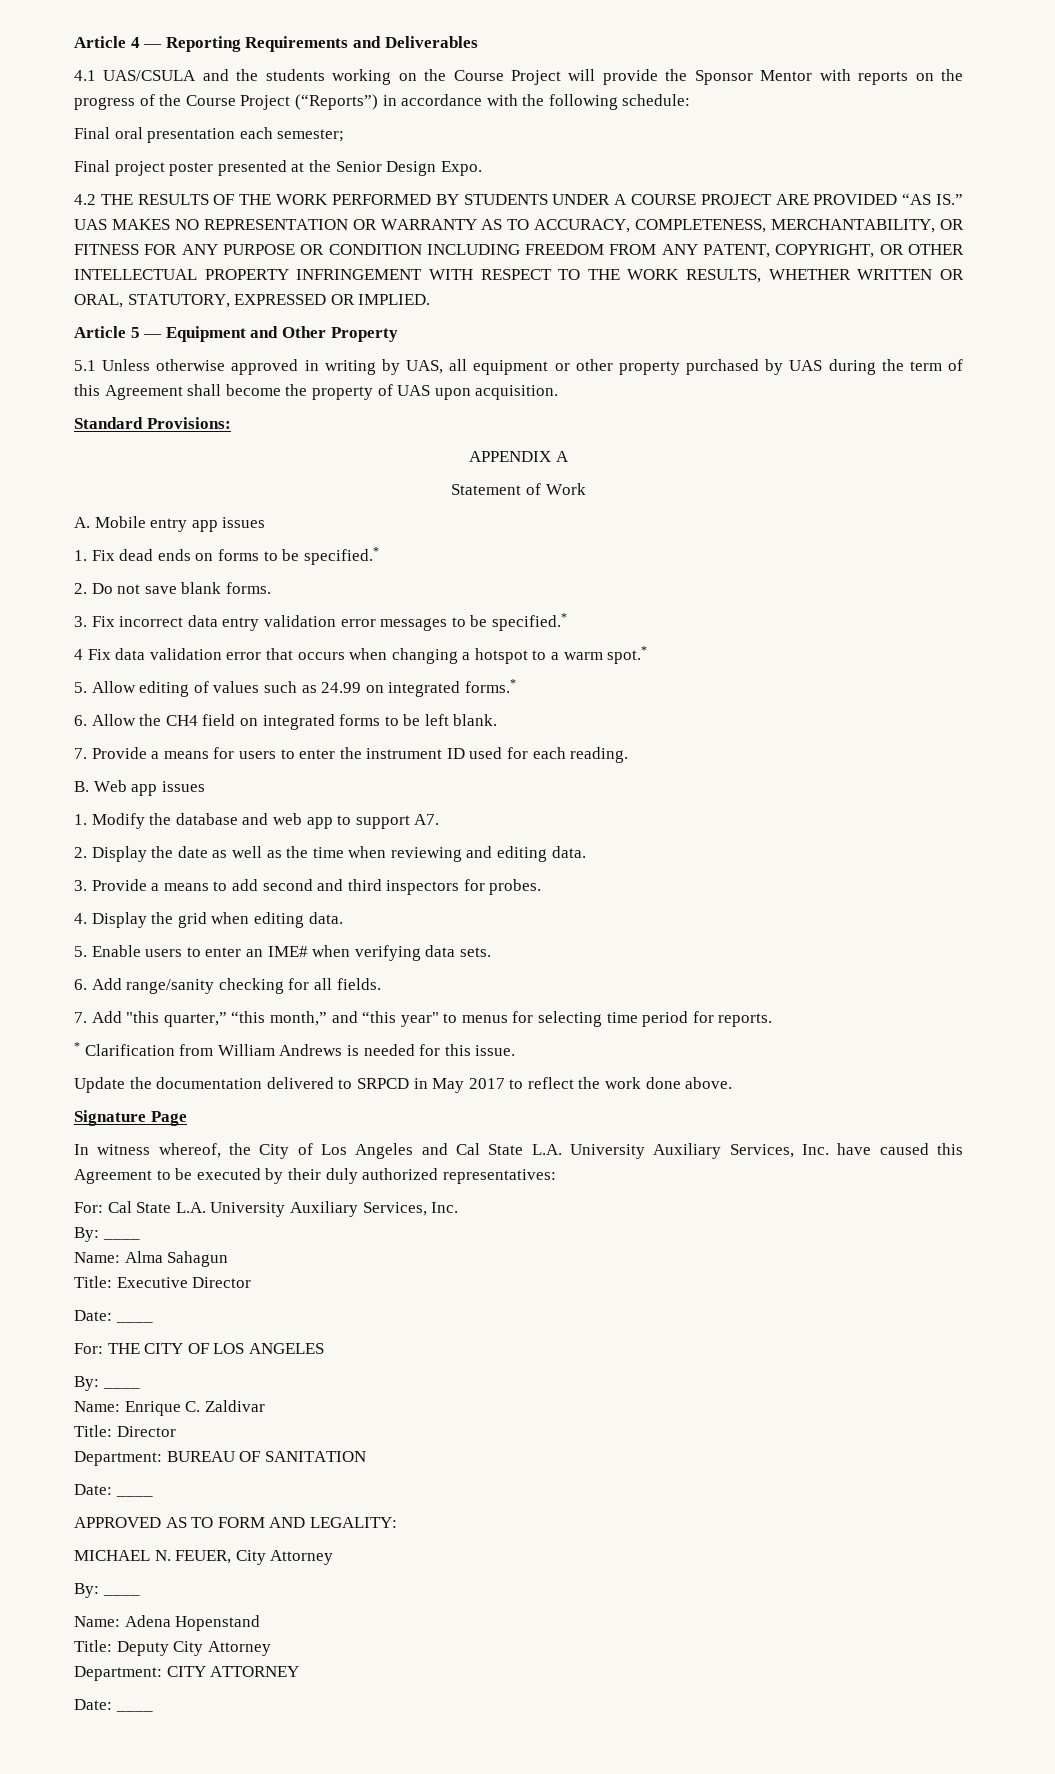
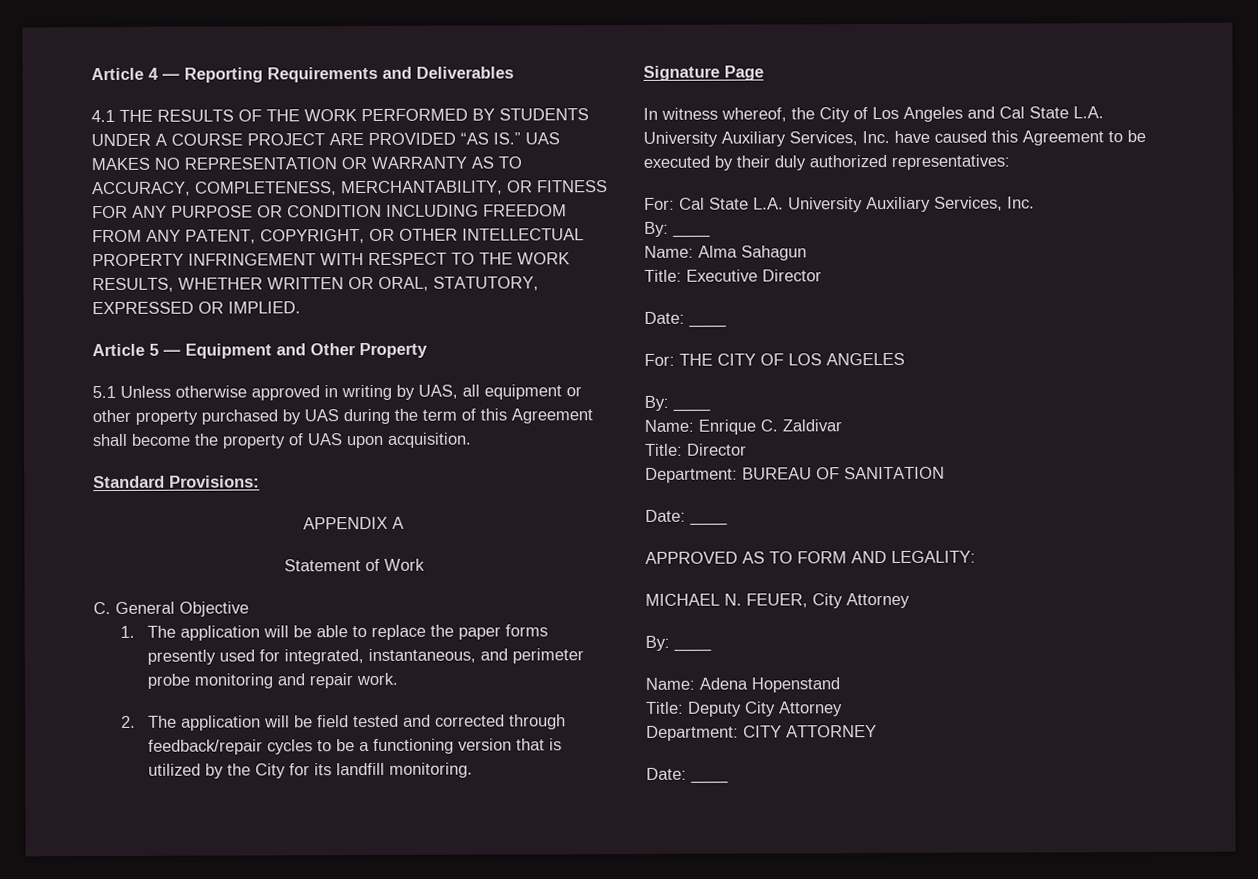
- 4.1 UAS/CSULA and the students working on the Course Project will provide the Sponsor Mentor with reports on the progress of the Course Project (“Reports”) in accordance with the following schedule:
- Final oral presentation each semester;
- Final project poster presented at the Senior Design Expo.
- 4.2 THE RESULTS OF THE WORK PERFORMED BY STUDENTS UNDER A COURSE PROJECT ARE PROVIDED “AS IS.” UAS MAKES NO REPRESENTATION OR WARRANTY AS TO ACCURACY, COMPLETENESS, MERCHANTABILITY, OR FITNESS FOR ANY PURPOSE OR CONDITION INCLUDING FREEDOM FROM ANY PATENT, COPYRIGHT, OR OTHER INTELLECTUAL PROPERTY INFRINGEMENT WITH RESPECT TO THE WORK RESULTS, WHETHER WRITTEN OR ORAL, STATUTORY, EXPRESSED OR IMPLIED.
+ 4.1 THE RESULTS OF THE WORK PERFORMED BY STUDENTS UNDER A COURSE PROJECT ARE PROVIDED “AS IS.” UAS MAKES NO REPRESENTATION OR WARRANTY AS TO ACCURACY, COMPLETENESS, MERCHANTABILITY, OR FITNESS FOR ANY PURPOSE OR CONDITION INCLUDING FREEDOM FROM ANY PATENT, COPYRIGHT, OR OTHER INTELLECTUAL PROPERTY INFRINGEMENT WITH RESPECT TO THE WORK RESULTS, WHETHER WRITTEN OR ORAL, STATUTORY, EXPRESSED OR IMPLIED.
- A. Mobile entry app issues
- 1. Fix dead ends on forms to be specified.*
- 2. Do not save blank forms.
- 3. Fix incorrect data entry validation error messages to be specified.*
- 4 Fix data validation error that occurs when changing a hotspot to a warm spot.*
- 5. Allow editing of values such as 24.99 on integrated forms.*
- 6. Allow the CH4 field on integrated forms to be left blank.
- 7. Provide a means for users to enter the instrument ID used for each reading.
- B. Web app issues
- 1. Modify the database and web app to support A7.
- 2. Display the date as well as the time when reviewing and editing data.
- 3. Provide a means to add second and third inspectors for probes.
- 4. Display the grid when editing data.
- 5. Enable users to enter an IME# when verifying data sets.
- 6. Add range/sanity checking for all fields.
- 7. Add "this quarter,” “this month,” and “this year" to menus for selecting time period for reports.
- * Clarification from William Andrews is needed for this issue.
- Update the documentation delivered to SRPCD in May 2017 to reflect the work done above.
+ C. General Objective
+ 1. The application will be able to replace the paper forms presently used for integrated, instantaneous, and perimeter probe monitoring and repair work.
+ 2. The application will be field tested and corrected through feedback/repair cycles to be a functioning version that is utilized by the City for its landfill monitoring.

